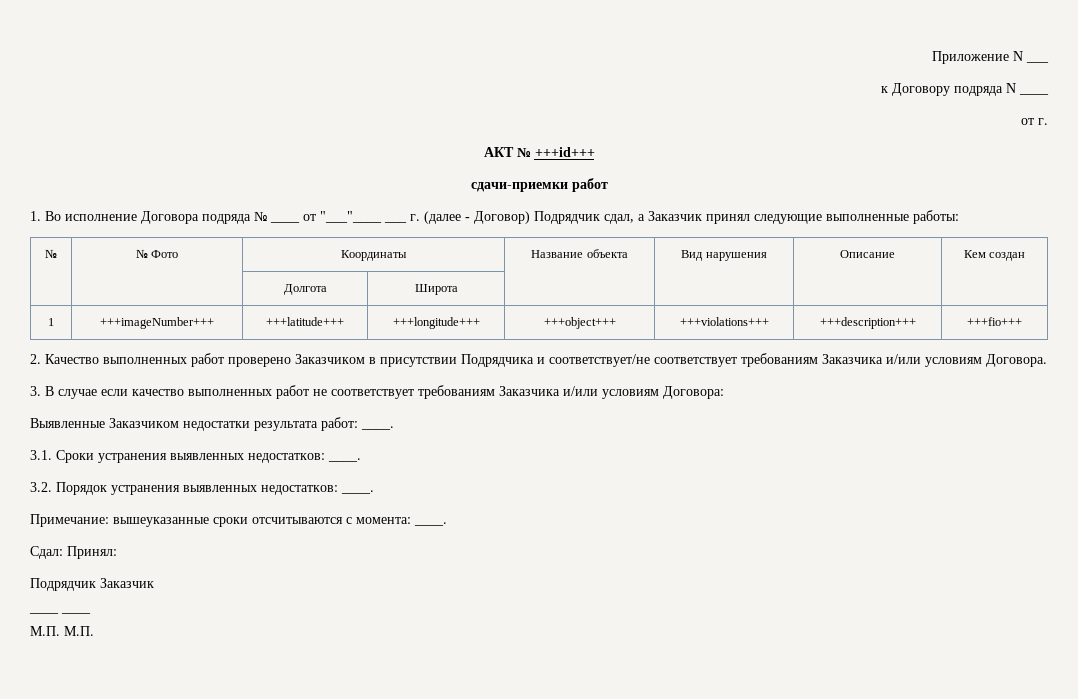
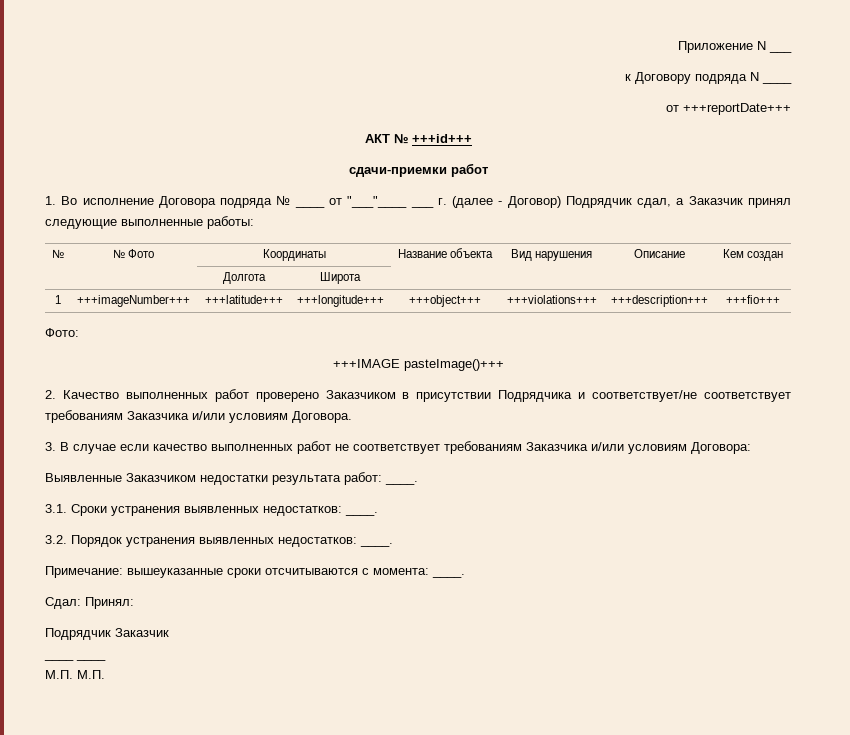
- от г.
+ от +++reportDate+++
+ Фото:
+ +++IMAGE pasteImage()+++

